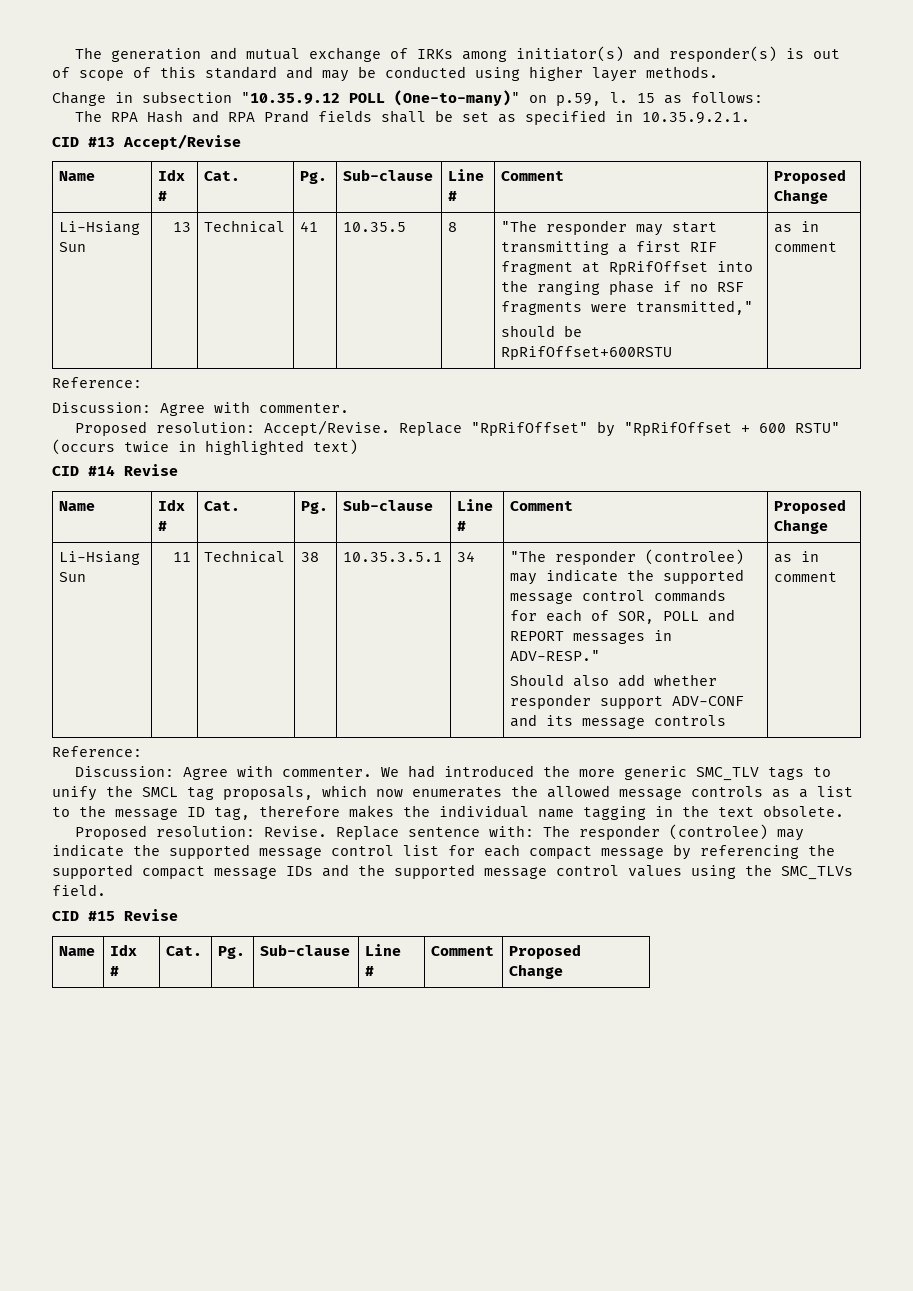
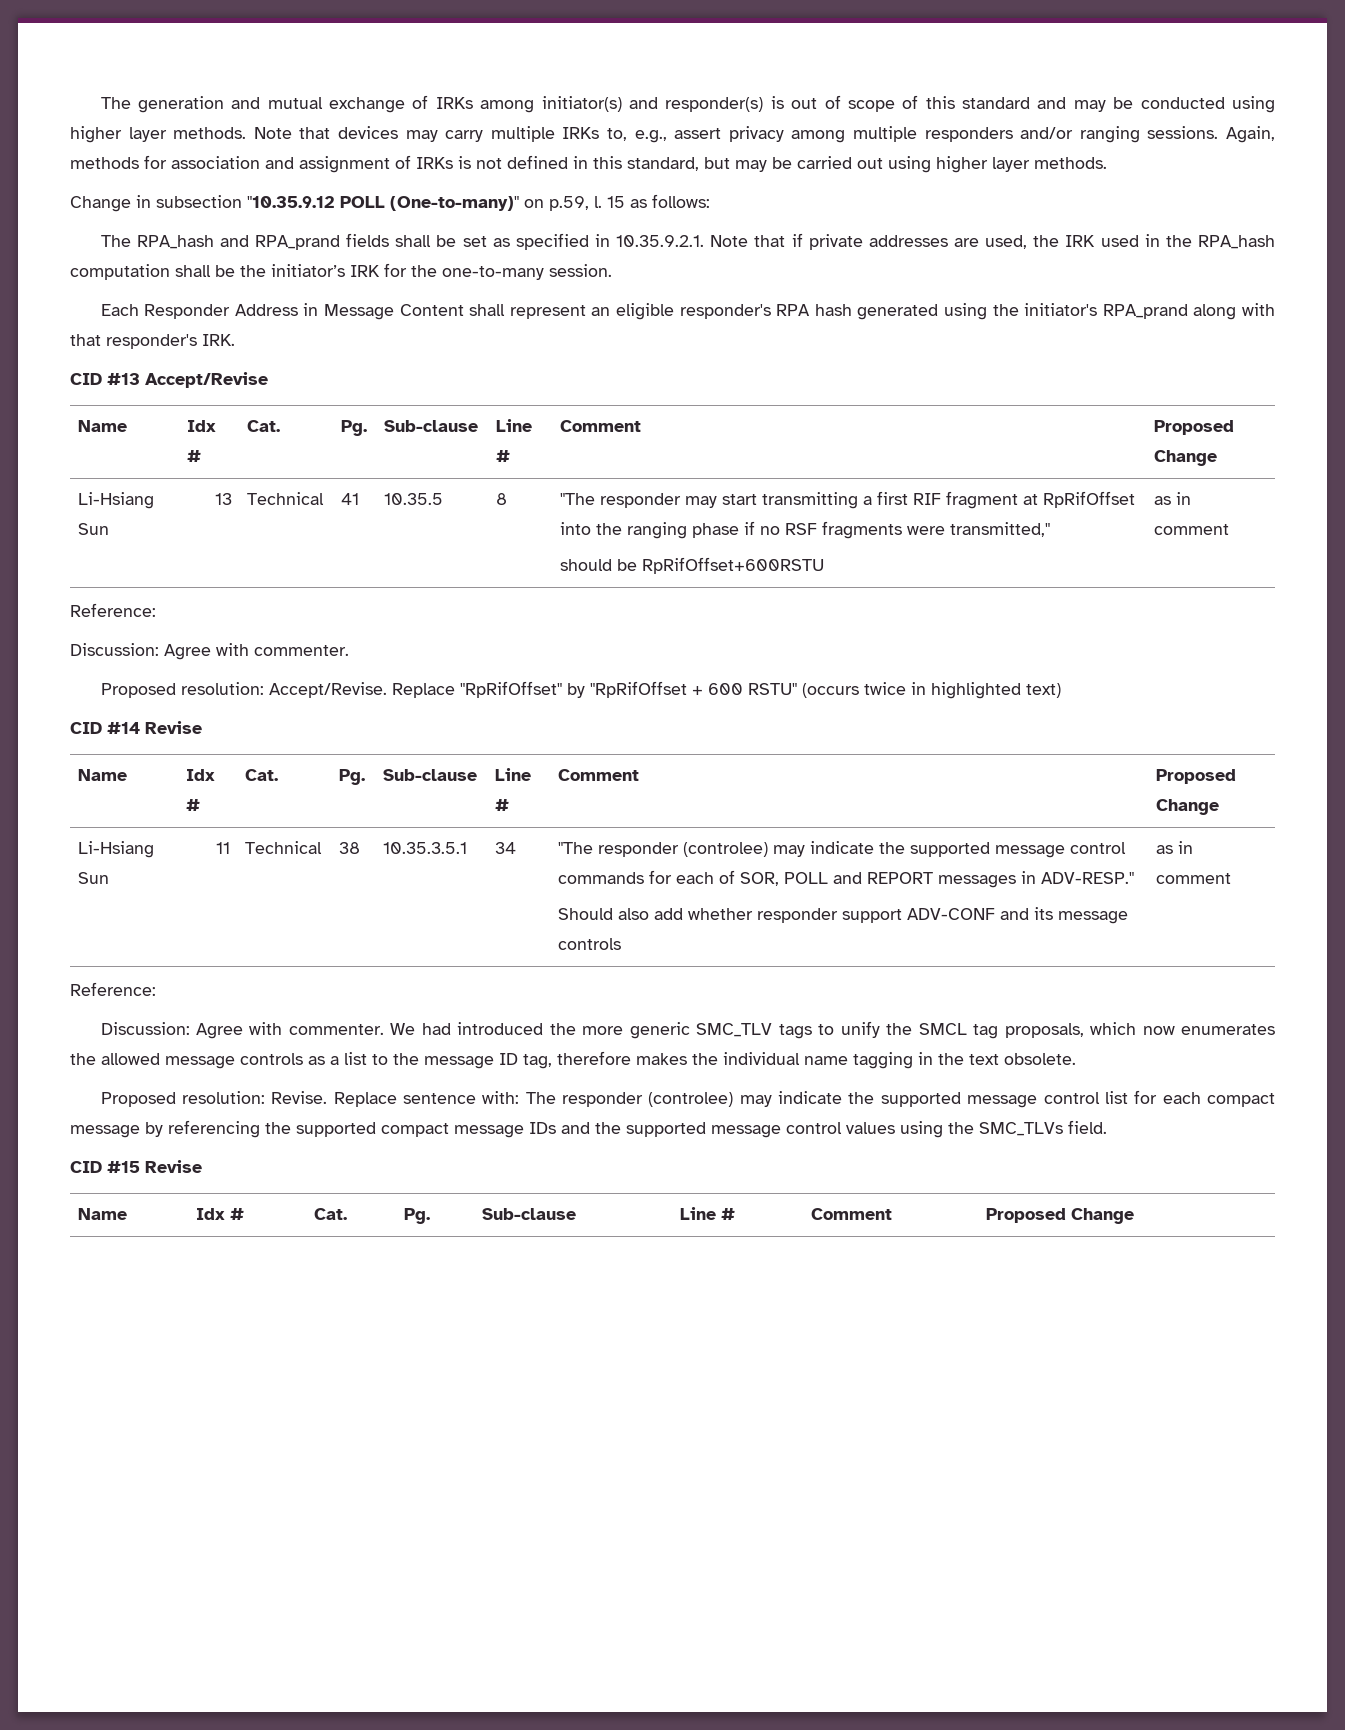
+ Note that devices may carry multiple IRKs to, e.g., assert privacy among multiple responders and/or ranging sessions. Again, methods for association and assignment of IRKs is not defined in this standard, but may be carried out using higher layer methods.
- The RPA Hash and RPA Prand fields shall be set as specified in 10.35.9.2.1.
+ The RPA_hash and RPA_prand fields shall be set as specified in 10.35.9.2.1. Note that if private addresses are used, the IRK used in the RPA_hash computation shall be the initiator’s IRK for the one-to-many session.
+ Each Responder Address in Message Content shall represent an eligible responder's RPA hash generated using the initiator's RPA_prand along with that responder's IRK.

